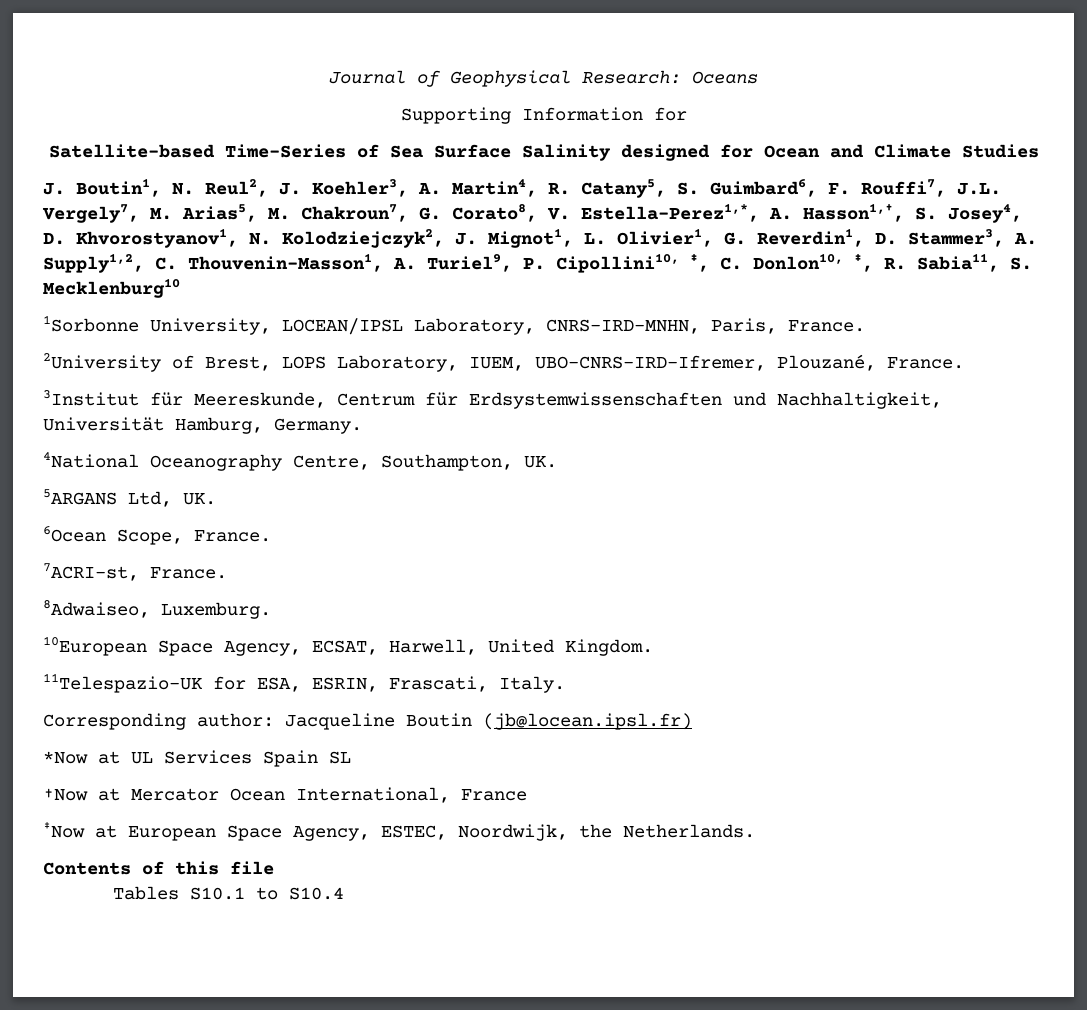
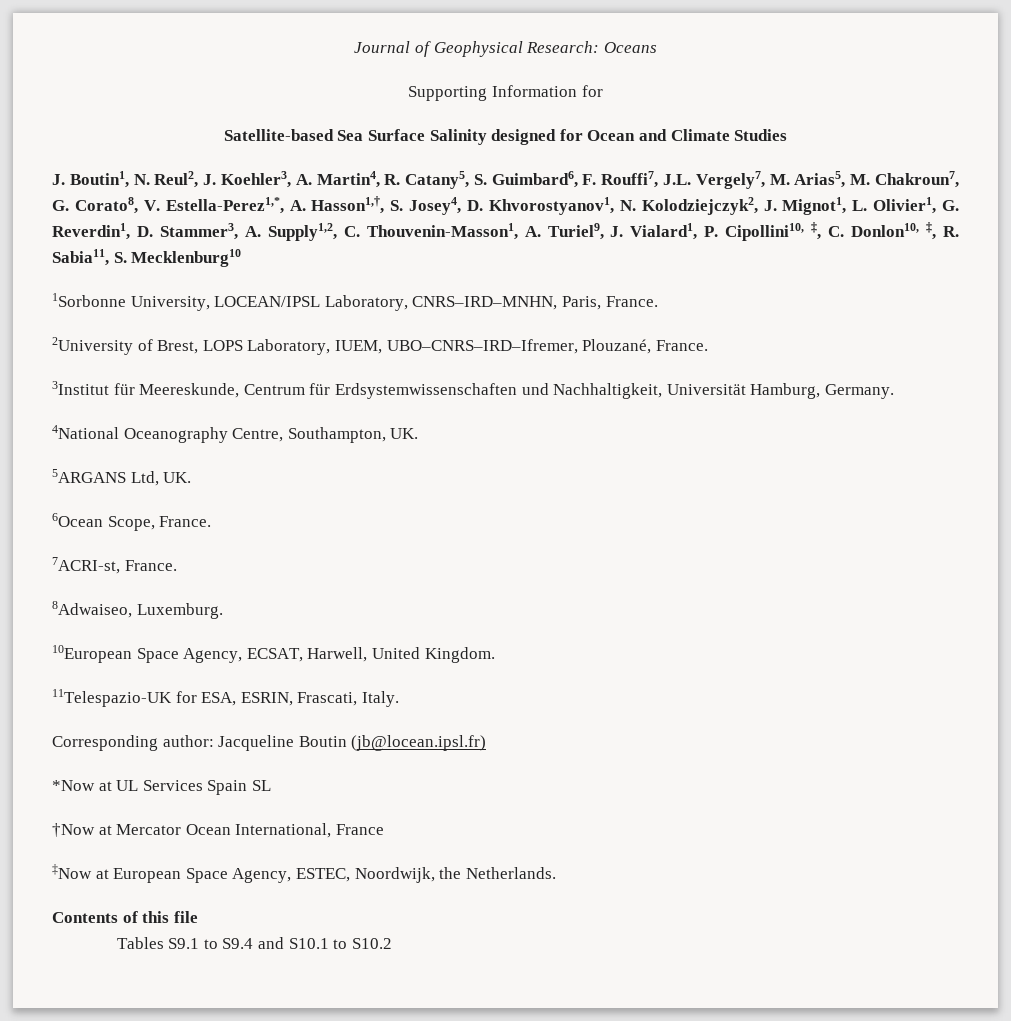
- Satellite-based Time-Series of Sea Surface Salinity designed for Ocean and Climate Studies
+ Satellite-based Sea Surface Salinity designed for Ocean and Climate Studies
- J. Boutin1, N. Reul2, J. Koehler3, A. Martin4, R. Catany5, S. Guimbard6, F. Rouffi7, J.L. Vergely7, M. Arias5, M. Chakroun7, G. Corato8, V. Estella-Perez1,*, A. Hasson1,†, S. Josey4, D. Khvorostyanov1, N. Kolodziejczyk2, J. Mignot1, L. Olivier1, G. Reverdin1, D. Stammer3, A. Supply1,2, C. Thouvenin-Masson1, A. Turiel9, P. Cipollini10, ‡, C. Donlon10, ‡, R. Sabia11, S. Mecklenburg10
+ J. Boutin1, N. Reul2, J. Koehler3, A. Martin4, R. Catany5, S. Guimbard6, F. Rouffi7, J.L. Vergely7, M. Arias5, M. Chakroun7, G. Corato8, V. Estella-Perez1,*, A. Hasson1,†, S. Josey4, D. Khvorostyanov1, N. Kolodziejczyk2, J. Mignot1, L. Olivier1, G. Reverdin1, D. Stammer3, A. Supply1,2, C. Thouvenin-Masson1, A. Turiel9, J. Vialard1, P. Cipollini10, ‡, C. Donlon10, ‡, R. Sabia11, S. Mecklenburg10
- Tables S10.1 to S10.4
+ Tables S9.1 to S9.4 and S10.1 to S10.2

